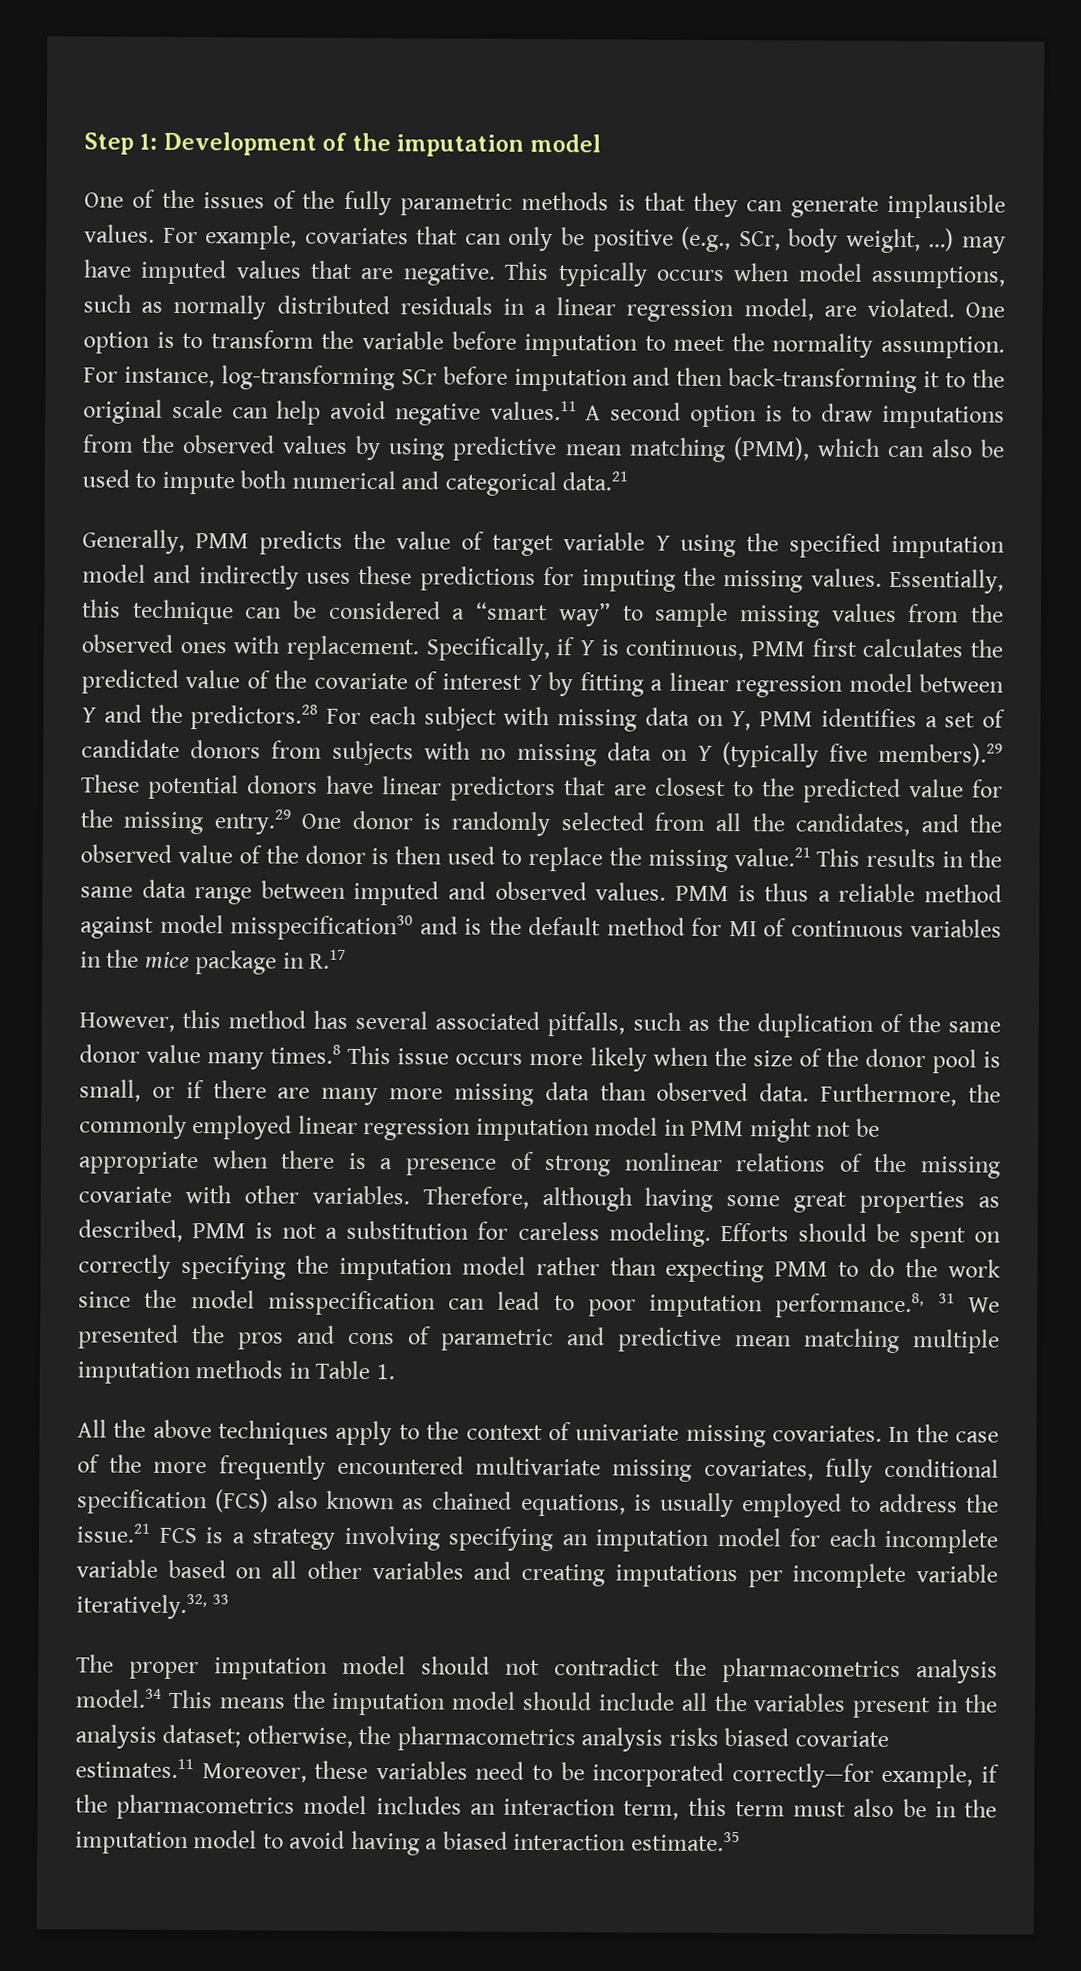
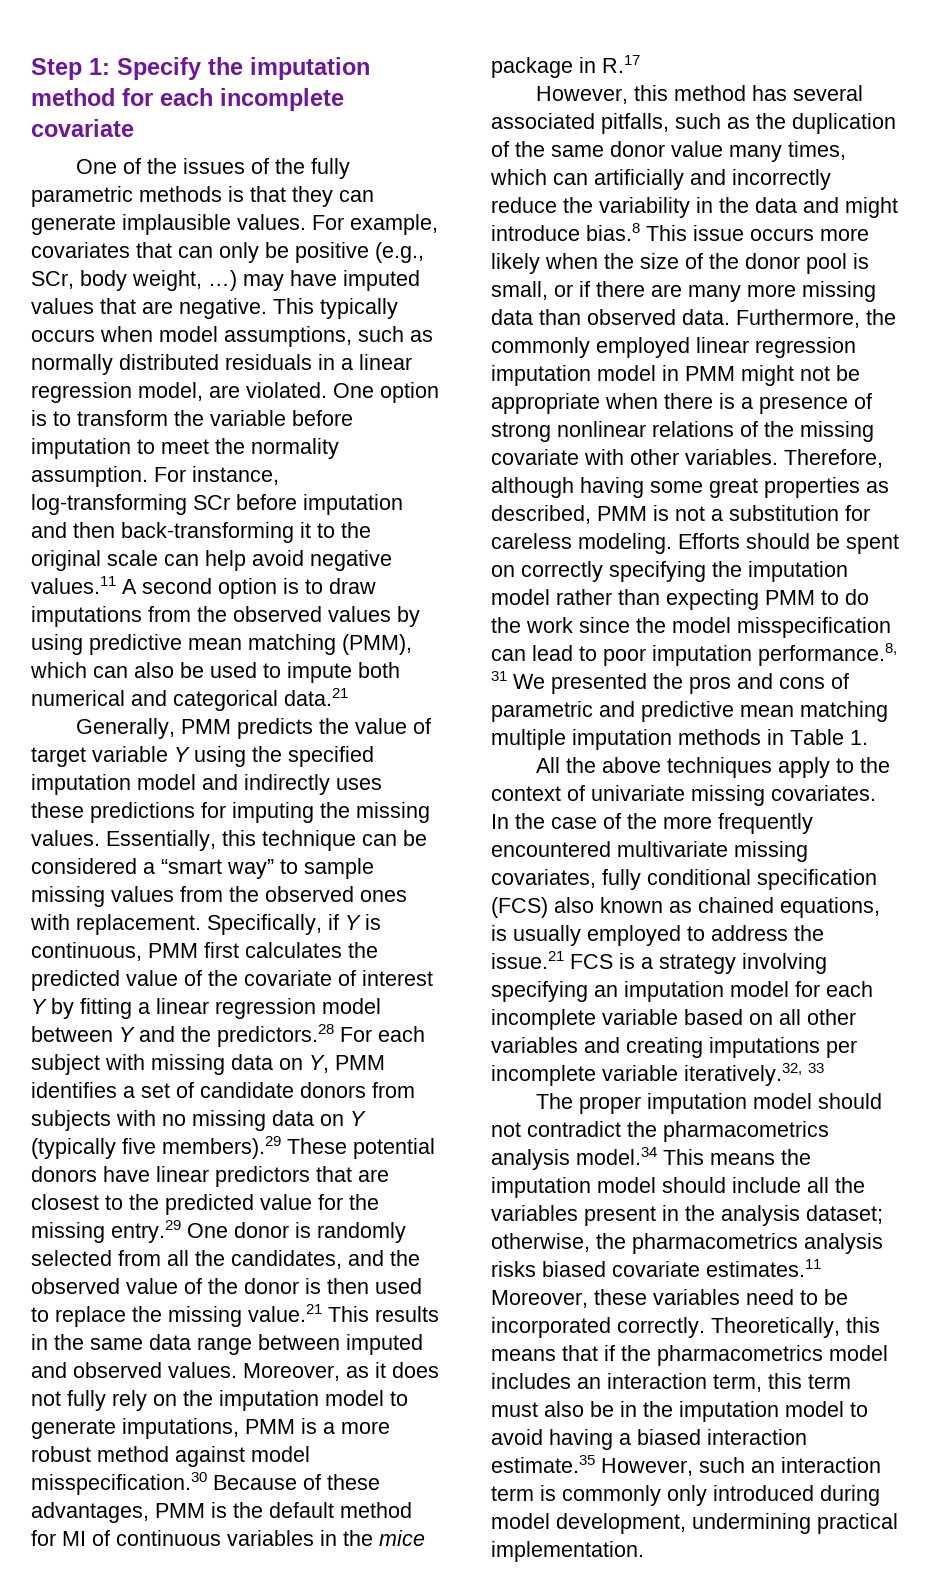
- Step 1: Development of the imputation model
+ Step 1: Specify the imputation method for each incomplete covariate
- PMM is thus a reliable method against model misspecification30 and is the default method for MI of continuous variables in the mice package in R.17
+ Moreover, as it does not fully rely on the imputation model to generate imputations, PMM is a more robust method against model misspecification.30 Because of these advantages, PMM is the default method for MI of continuous variables in the mice package in R.17
- However, this method has several associated pitfalls, such as the duplication of the same donor value many times.8 This issue occurs more likely when the size of the donor pool is small, or if there are many more missing data than observed data.
+ However, this method has several associated pitfalls, such as the duplication of the same donor value many times, which can artificially and incorrectly reduce the variability in the data and might introduce bias.8 This issue occurs more likely when the size of the donor pool is small, or if there are many more missing data than observed data.
- otherwise, the pharmacometrics analysis risks biased covariate estimates.11 Moreover, these variables need to be incorporated correctly—for example, if the pharmacometrics model includes an interaction term, this term must also be in the imputation model to avoid having a biased interaction estimate.35
+ otherwise, the pharmacometrics analysis risks biased covariate estimates.11 Moreover, these variables need to be incorporated correctly. Theoretically, this means that if the pharmacometrics model includes an interaction term, this term must also be in the imputation model to avoid having a biased interaction estimate.35 However, such an interaction term is commonly only introduced during model development, undermining practical implementation.

